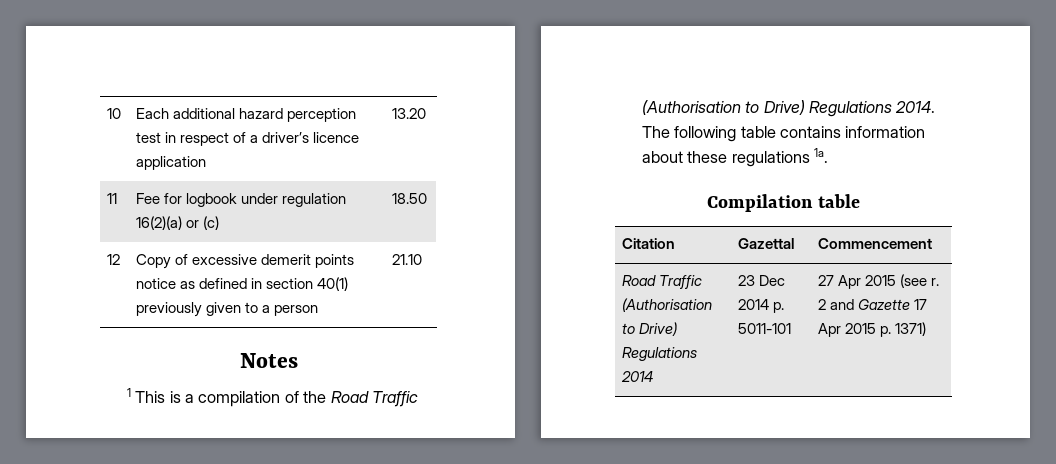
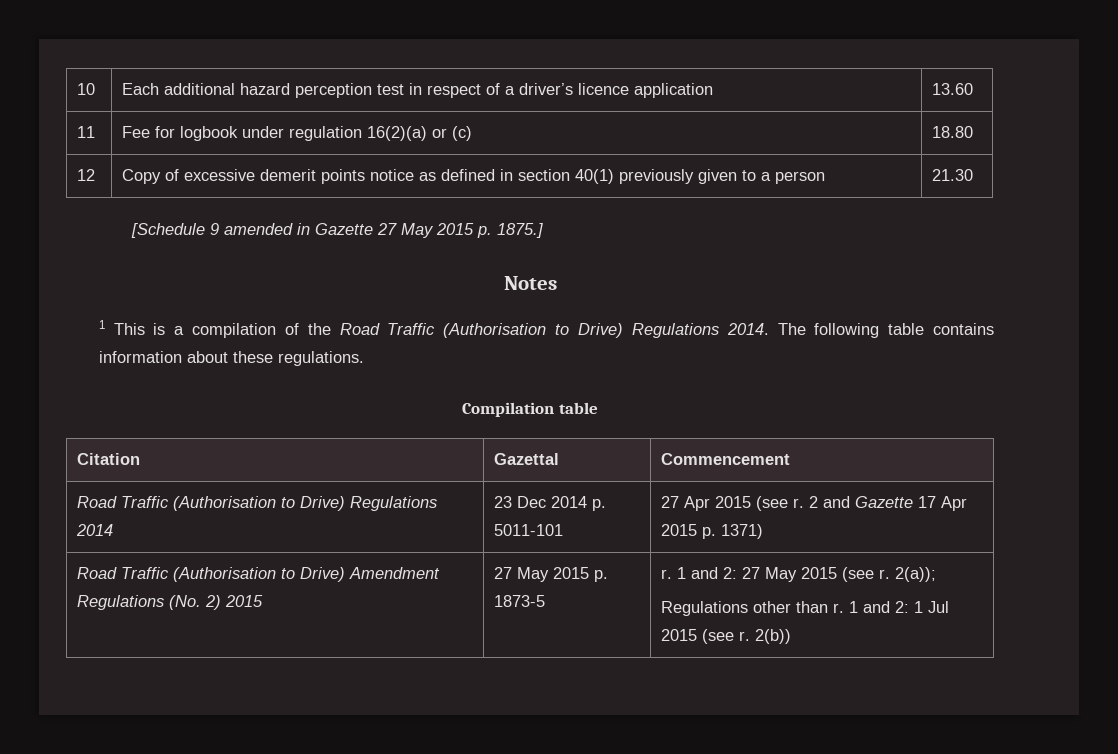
- 10 | Each additional hazard perception test in respect of a driver’s licence application | 13.20
+ 10 | Each additional hazard perception test in respect of a driver’s licence application | 13.60
- 11 | Fee for logbook under regulation 16(2)(a) or (c) | 18.50
+ 11 | Fee for logbook under regulation 16(2)(a) or (c) | 18.80
- 12 | Copy of excessive demerit points notice as defined in section 40(1) previously given to a person | 21.10
+ 12 | Copy of excessive demerit points notice as defined in section 40(1) previously given to a person | 21.30
+ [Schedule 9 amended in Gazette 27 May 2015 p. 1875.]
- The following table contains information about these regulations 1a.
+ The following table contains information about these regulations.
+ Road Traffic (Authorisation to Drive) Amendment Regulations (No. 2) 2015 | 27 May 2015 p. 1873-5 | r. 1 and 2: 27 May 2015 (see r. 2(a));
+ Regulations other than r. 1 and 2: 1 Jul 2015 (see r. 2(b))

